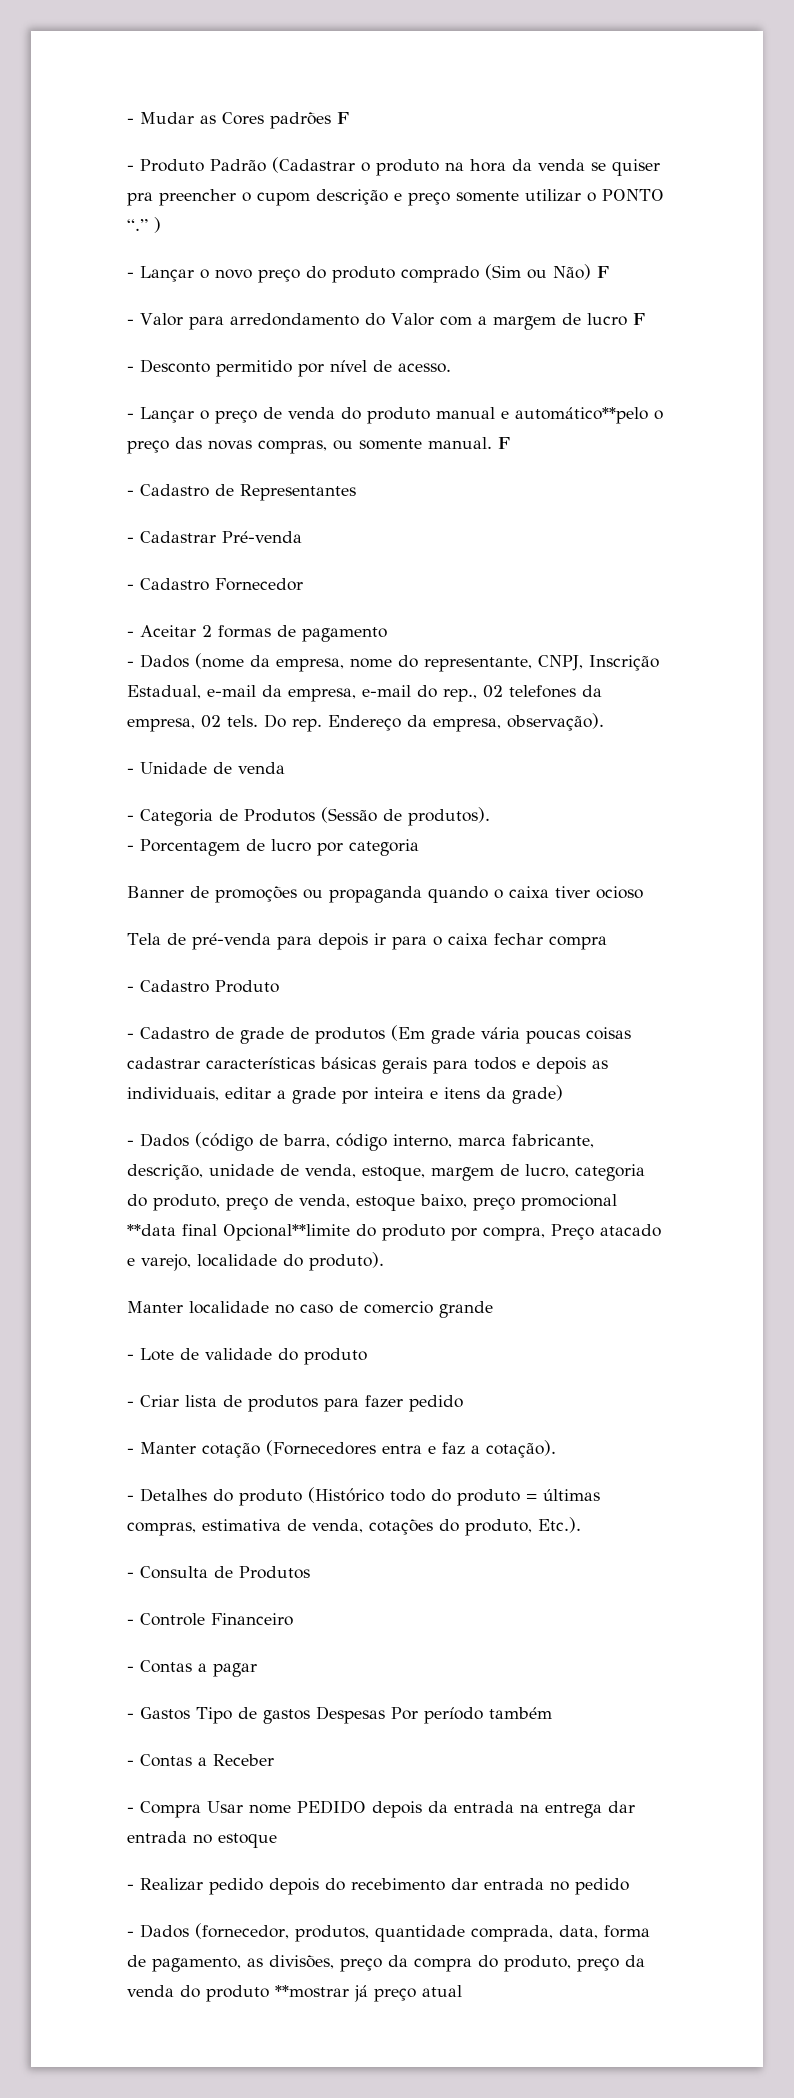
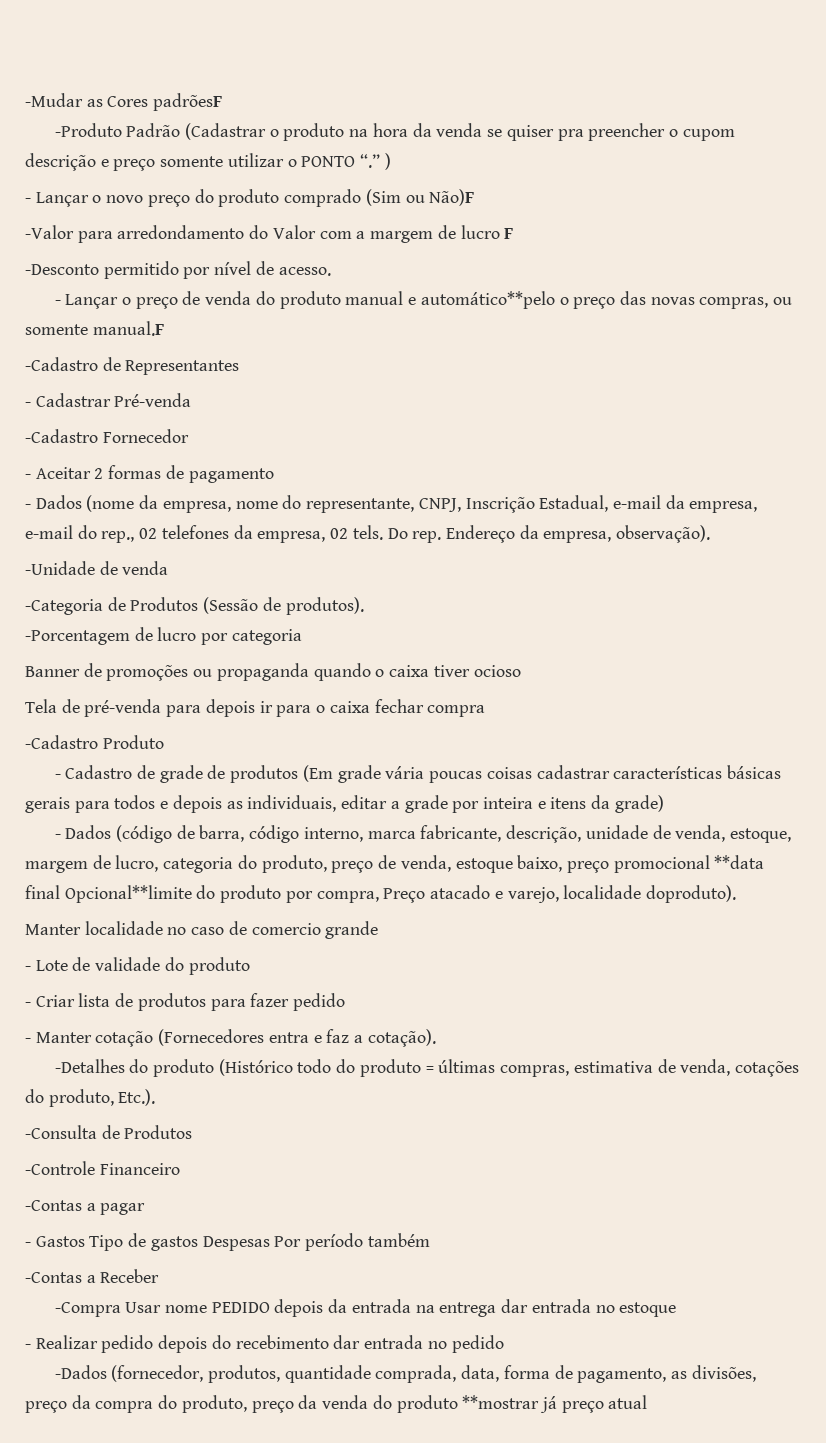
- - Mudar as Cores padrões F
- - Produto Padrão (Cadastrar o produto na hora da venda se quiser pra preencher o cupom descrição e preço somente utilizar o PONTO “.” )
+ -Mudar as Cores padrõesF
+ -Produto Padrão (Cadastrar o produto na hora da venda se quiser pra preencher o cupom descrição e preço somente utilizar o PONTO “.” )
- - Lançar o novo preço do produto comprado (Sim ou Não) F
- - Valor para arredondamento do Valor com a margem de lucro F
+ - Lançar o novo preço do produto comprado (Sim ou Não)F
+ -Valor para arredondamento do Valor com a margem de lucro F
- - Desconto permitido por nível de acesso.
+ -Desconto permitido por nível de acesso.
- - Lançar o preço de venda do produto manual e automático**pelo o preço das novas compras, ou somente manual. F
- - Cadastro de Representantes
+ - Lançar o preço de venda do produto manual e automático**pelo o preço das novas compras, ou somente manual.F
+ -Cadastro de Representantes
- - Cadastro Fornecedor
+ -Cadastro Fornecedor
- - Unidade de venda
+ -Unidade de venda
- - Categoria de Produtos (Sessão de produtos).
+ -Categoria de Produtos (Sessão de produtos).
- - Porcentagem de lucro por categoria
+ -Porcentagem de lucro por categoria
- - Cadastro Produto
+ -Cadastro Produto
- - Dados (código de barra, código interno, marca fabricante, descrição, unidade de venda, estoque, margem de lucro, categoria do produto, preço de venda, estoque baixo, preço promocional **data final Opcional**limite do produto por compra, Preço atacado e varejo, localidade do produto).
+ - Dados (código de barra, código interno, marca fabricante, descrição, unidade de venda, estoque, margem de lucro, categoria do produto, preço de venda, estoque baixo, preço promocional **data final Opcional**limite do produto por compra, Preço atacado e varejo, localidade doproduto).
- - Detalhes do produto (Histórico todo do produto = últimas compras, estimativa de venda, cotações do produto, Etc.).
+ -Detalhes do produto (Histórico todo do produto = últimas compras, estimativa de venda, cotações do produto, Etc.).
- - Consulta de Produtos
+ -Consulta de Produtos
- - Controle Financeiro
+ -Controle Financeiro
- - Contas a pagar
+ -Contas a pagar
- - Contas a Receber
+ -Contas a Receber
- - Compra Usar nome PEDIDO depois da entrada na entrega dar entrada no estoque
+ -Compra Usar nome PEDIDO depois da entrada na entrega dar entrada no estoque
- - Dados (fornecedor, produtos, quantidade comprada, data, forma de pagamento, as divisões, preço da compra do produto, preço da venda do produto **mostrar já preço atual
+ -Dados (fornecedor, produtos, quantidade comprada, data, forma de pagamento, as divisões, preço da compra do produto, preço da venda do produto **mostrar já preço atual

